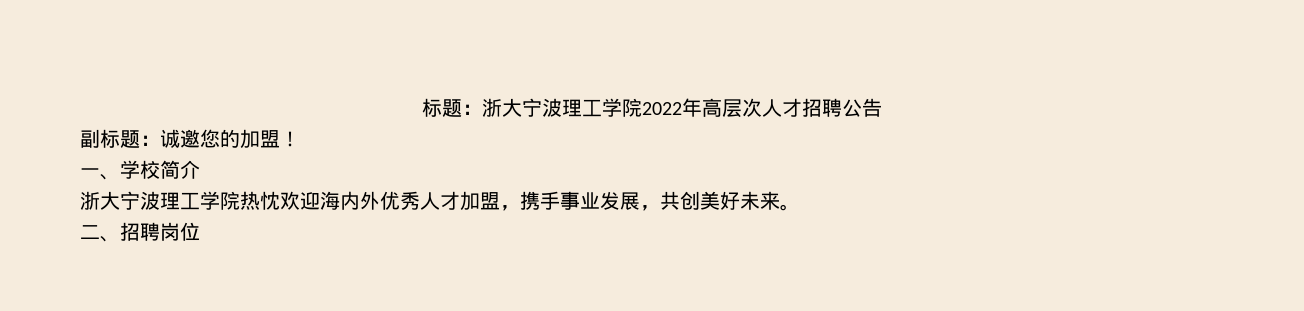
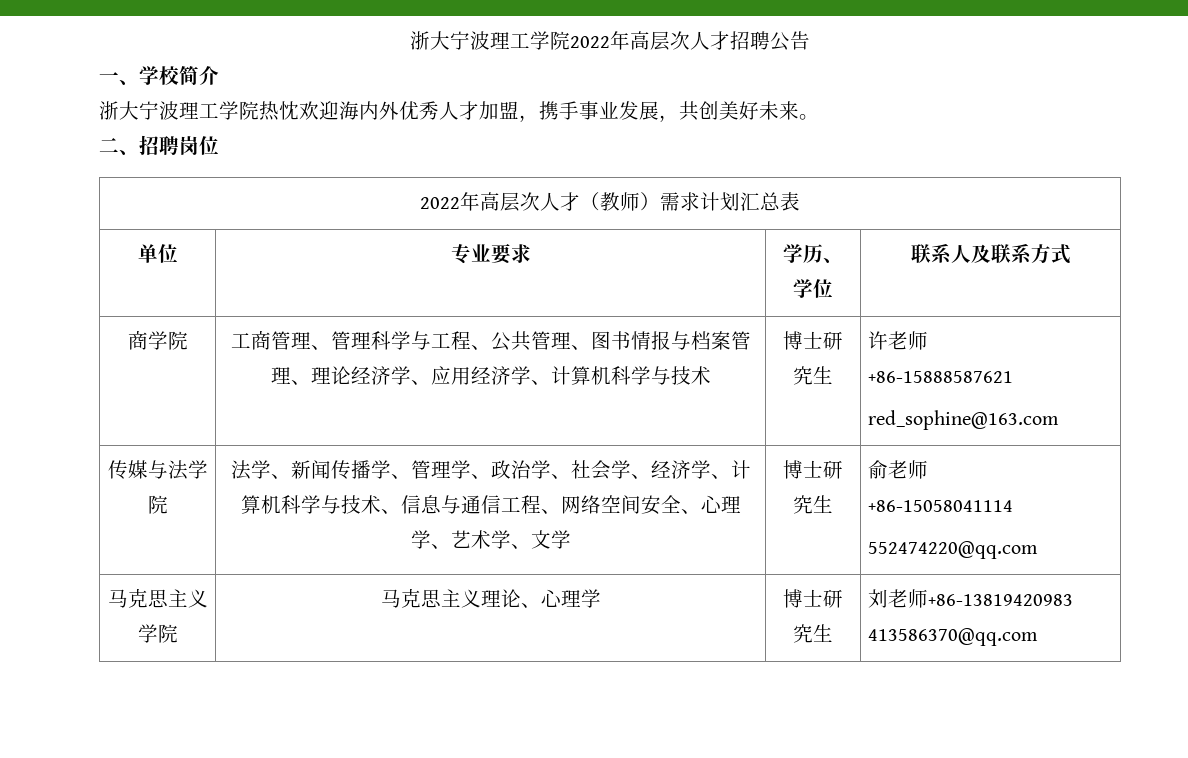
- 标题：浙大宁波理工学院2022年高层次人才招聘公告
+ 浙大宁波理工学院2022年高层次人才招聘公告
- 副标题：诚邀您的加盟！
+ 2022年高层次人才（教师）需求计划汇总表
+ 单位 | 专业要求 | 学历、学位 | 联系人及联系方式
+ 商学院 | 工商管理、管理科学与工程、公共管理、图书情报与档案管理、理论经济学、应用经济学、计算机科学与技术 | 博士研究生 | 许老师
+ +86-15888587621
+ red_sophine@163.com
+ 传媒与法学院 | 法学、新闻传播学、管理学、政治学、社会学、经济学、计算机科学与技术、信息与通信工程、网络空间安全、心理学、艺术学、文学 | 博士研究生 | 俞老师
+ +86-15058041114
+ 552474220@qq.com
+ 马克思主义学院 | 马克思主义理论、心理学 | 博士研究生 | 刘老师+86-13819420983 413586370@qq.com

